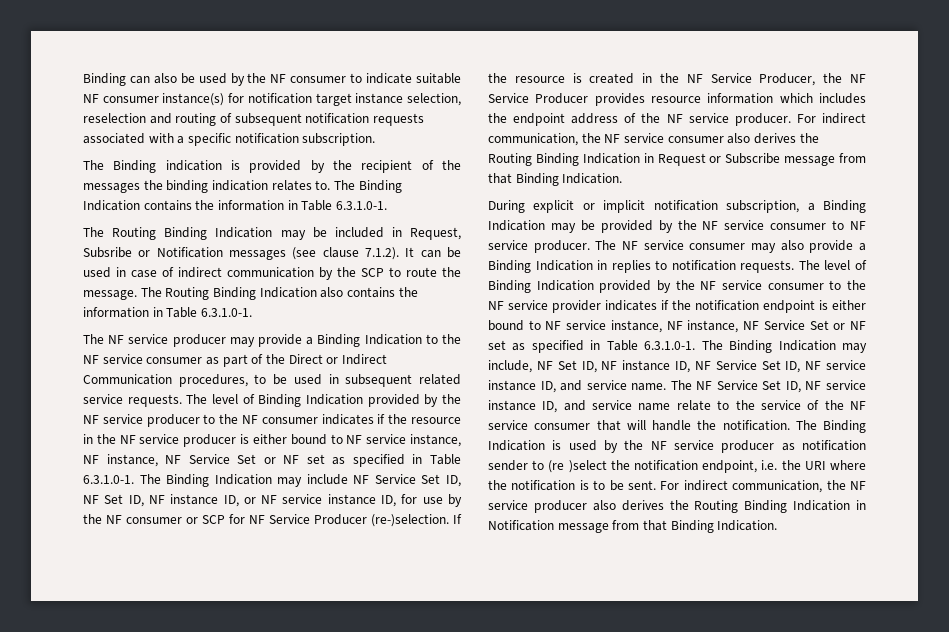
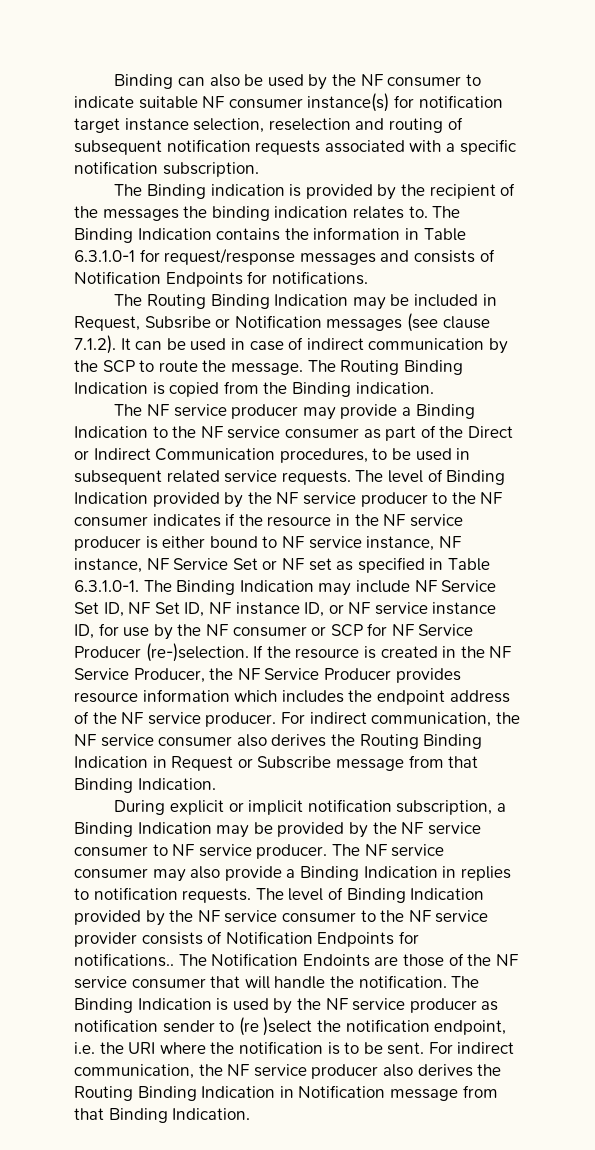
- The Binding Indication contains the information in Table 6.3.1.0-1.
+ The Binding Indication contains the information in Table 6.3.1.0-1 for request/response messages and consists of Notification Endpoints for notifications.
- The Routing Binding Indication also contains the information in Table 6.3.1.0-1.
+ The Routing Binding Indication is copied from the Binding indication.
- The level of Binding Indication provided by the NF service consumer to the NF service provider indicates if the notification endpoint is either bound to NF service instance, NF instance, NF Service Set or NF set as specified in Table 6.3.1.0-1. The Binding Indication may include, NF Set ID, NF instance ID, NF Service Set ID, NF service instance ID, and service name. The NF Service Set ID, NF service instance ID, and service name relate to the service of the NF service consumer that will handle the notification.
+ The level of Binding Indication provided by the NF service consumer to the NF service provider consists of Notification Endpoints for notifications.. The Notification Endoints are those of the NF service consumer that will handle the notification.

